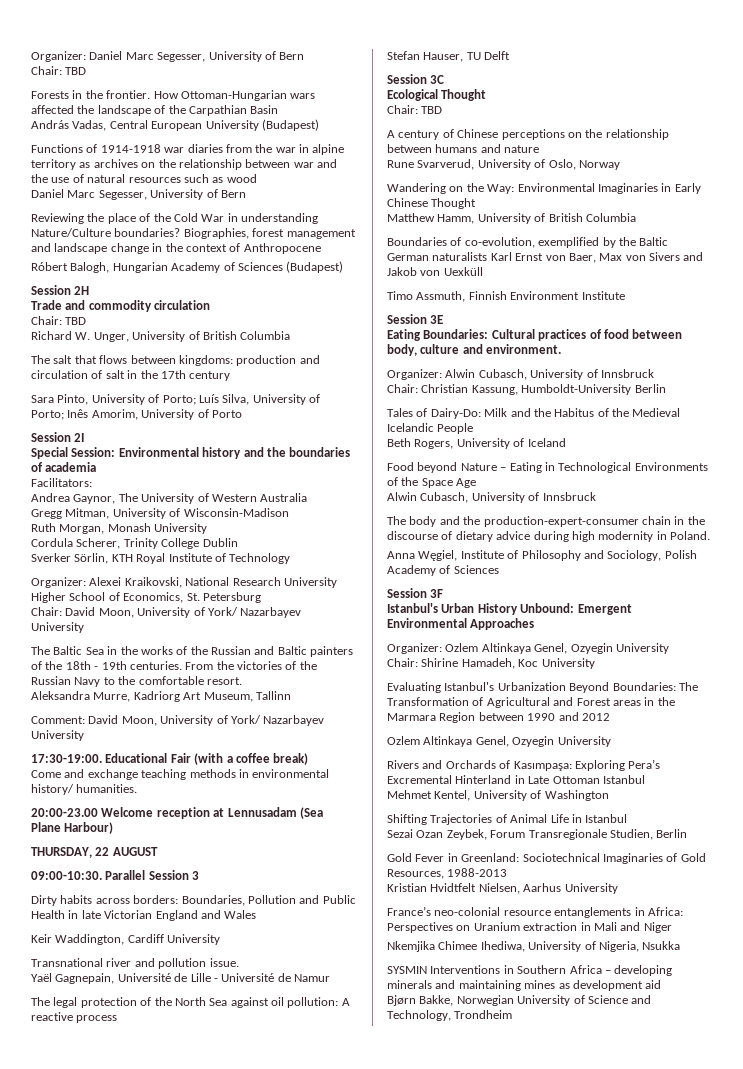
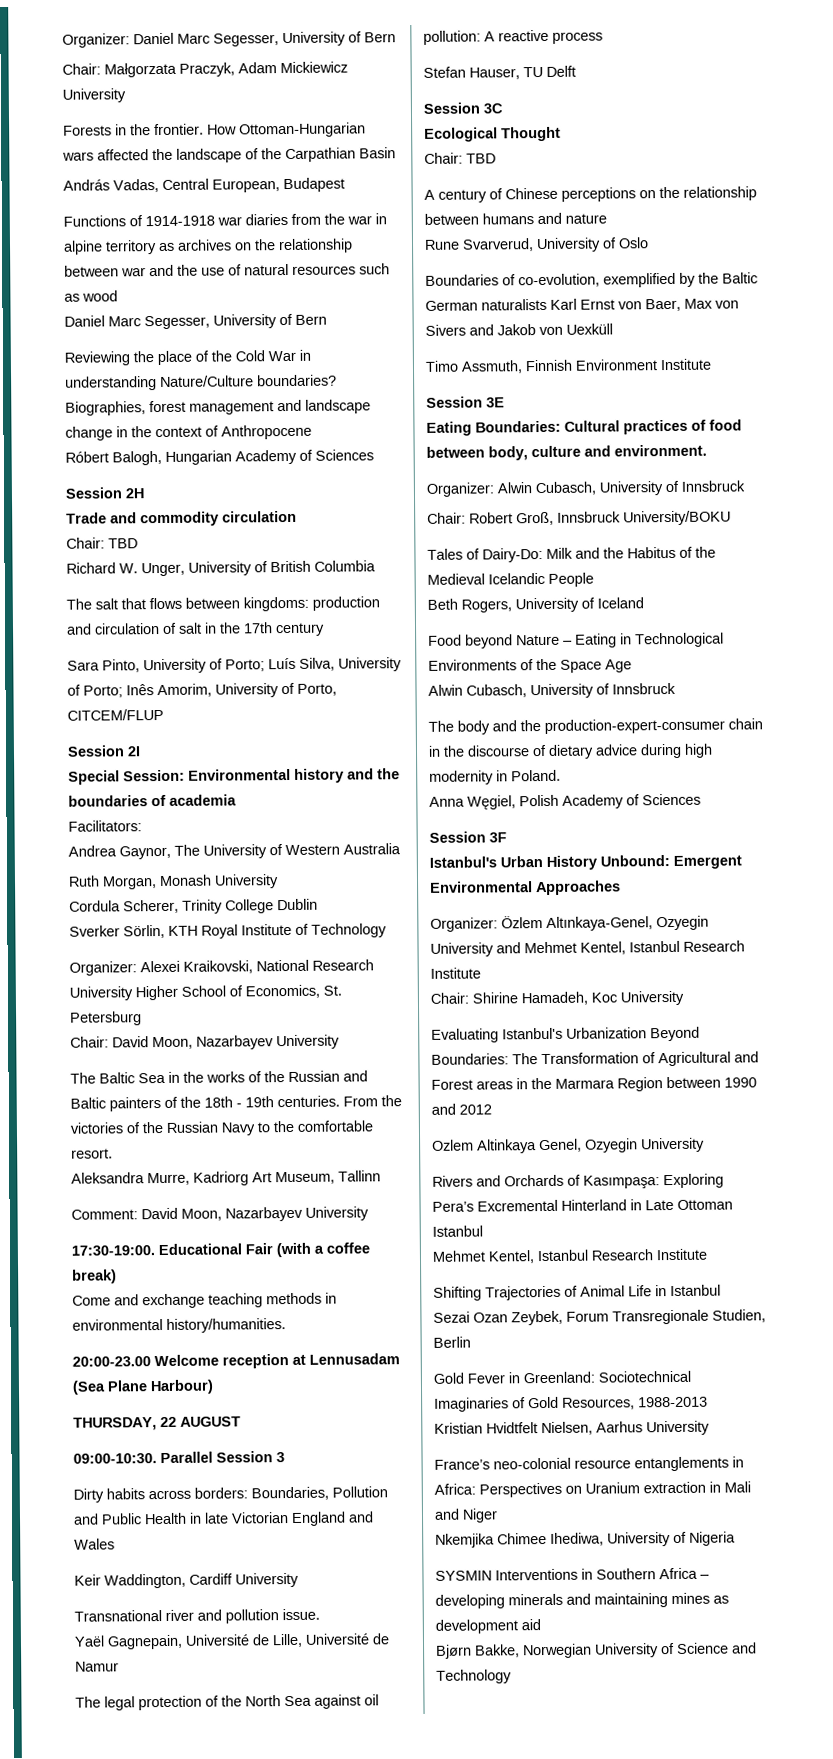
  Organizer: Daniel Marc Segesser, University of Bern
- Chair: TBD
+ Chair: Małgorzata Praczyk, Adam Mickiewicz University
- András Vadas, Central European University (Budapest)
+ András Vadas, Central European, Budapest
- Róbert Balogh, Hungarian Academy of Sciences (Budapest)
+ Róbert Balogh, Hungarian Academy of Sciences
- Sara Pinto, University of Porto; Luís Silva, University of Porto; Inês Amorim, University of Porto
+ Sara Pinto, University of Porto; Luís Silva, University of Porto; Inês Amorim, University of Porto, CITCEM/FLUP
- Gregg Mitman, University of Wisconsin-Madison
- Chair: David Moon, University of York/ Nazarbayev University
+ Chair: David Moon, Nazarbayev University
- Comment: David Moon, University of York/ Nazarbayev University
+ Comment: David Moon, Nazarbayev University
- Come and exchange teaching methods in environmental history/ humanities.
+ Come and exchange teaching methods in environmental history/humanities.
- Yaël Gagnepain, Université de Lille - Université de Namur
+ Yaël Gagnepain, Université de Lille, Université de Namur
- Rune Svarverud, University of Oslo, Norway
- Wandering on the Way: Environmental Imaginaries in Early Chinese Thought
- Matthew Hamm, University of British Columbia
+ Rune Svarverud, University of Oslo
- Chair: Christian Kassung, Humboldt-University Berlin
+ Chair: Robert Groß, Innsbruck University/BOKU
- Anna Węgiel, Institute of Philosophy and Sociology, Polish Academy of Sciences
+ Anna Węgiel, Polish Academy of Sciences
- Organizer: Ozlem Altinkaya Genel, Ozyegin University
+ Organizer: Özlem Altınkaya-Genel, Ozyegin University and Mehmet Kentel, Istanbul Research Institute
  Rivers and Orchards of Kasımpaşa: Exploring Pera’s Excremental Hinterland in Late Ottoman Istanbul
- Mehmet Kentel, University of Washington
+ Mehmet Kentel, Istanbul Research Institute
- Nkemjika Chimee Ihediwa, University of Nigeria, Nsukka
+ Nkemjika Chimee Ihediwa, University of Nigeria
- Bjørn Bakke, Norwegian University of Science and Technology, Trondheim
+ Bjørn Bakke, Norwegian University of Science and Technology

